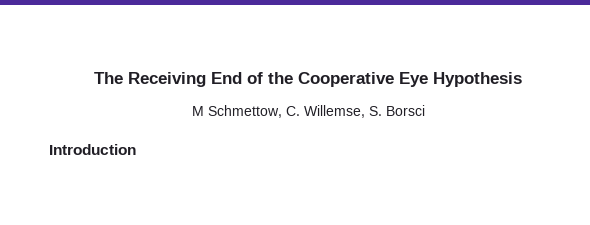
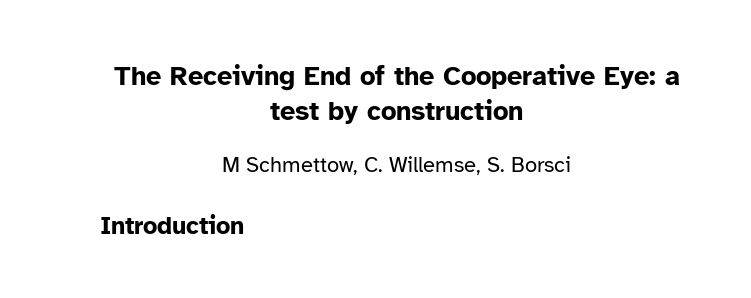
- The Receiving End of the Cooperative Eye Hypothesis
+ The Receiving End of the Cooperative Eye: a test by construction

